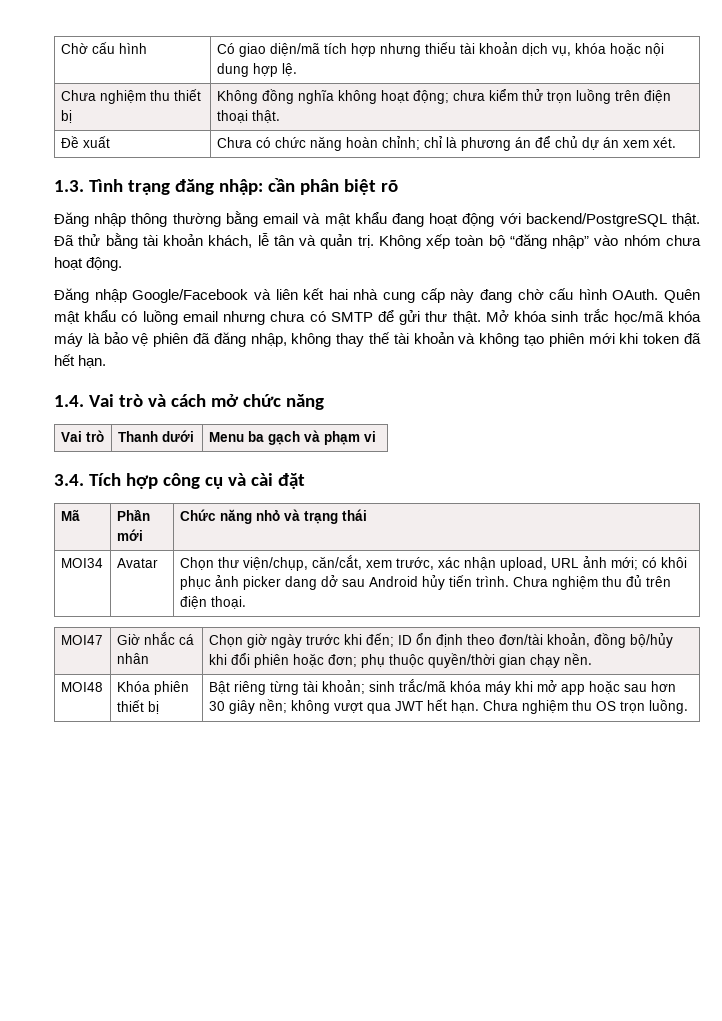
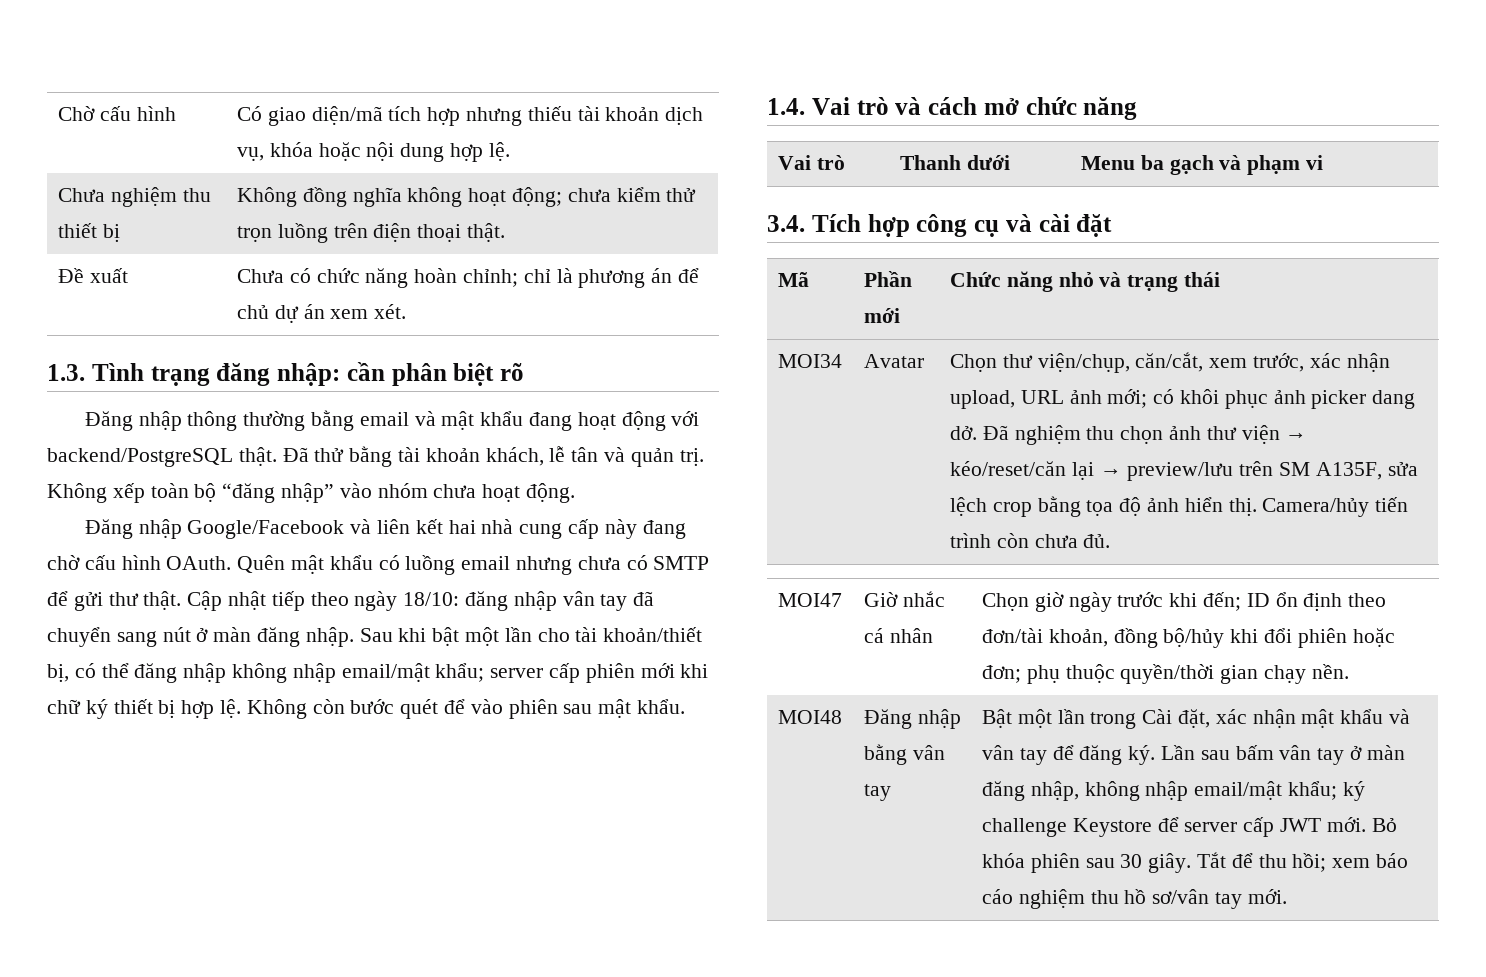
- Mở khóa sinh trắc học/mã khóa máy là bảo vệ phiên đã đăng nhập, không thay thế tài khoản và không tạo phiên mới khi token đã hết hạn.
+ Cập nhật tiếp theo ngày 18/10: đăng nhập vân tay đã chuyển sang nút ở màn đăng nhập. Sau khi bật một lần cho tài khoản/thiết bị, có thể đăng nhập không nhập email/mật khẩu; server cấp phiên mới khi chữ ký thiết bị hợp lệ. Không còn bước quét để vào phiên sau mật khẩu.
- Chọn thư viện/chụp, căn/cắt, xem trước, xác nhận upload, URL ảnh mới; có khôi phục ảnh picker dang dở sau Android hủy tiến trình. Chưa nghiệm thu đủ trên điện thoại.
+ Chọn thư viện/chụp, căn/cắt, xem trước, xác nhận upload, URL ảnh mới; có khôi phục ảnh picker dang dở. Đã nghiệm thu chọn ảnh thư viện → kéo/reset/căn lại → preview/lưu trên SM A135F, sửa lệch crop bằng tọa độ ảnh hiển thị. Camera/hủy tiến trình còn chưa đủ.
- Khóa phiên thiết bị | Bật riêng từng tài khoản; sinh trắc/mã khóa máy khi mở app hoặc sau hơn 30 giây nền; không vượt qua JWT hết hạn. Chưa nghiệm thu OS trọn luồng.
+ Đăng nhập bằng vân tay | Bật một lần trong Cài đặt, xác nhận mật khẩu và vân tay để đăng ký. Lần sau bấm vân tay ở màn đăng nhập, không nhập email/mật khẩu; ký challenge Keystore để server cấp JWT mới. Bỏ khóa phiên sau 30 giây. Tắt để thu hồi; xem báo cáo nghiệm thu hồ sơ/vân tay mới.

